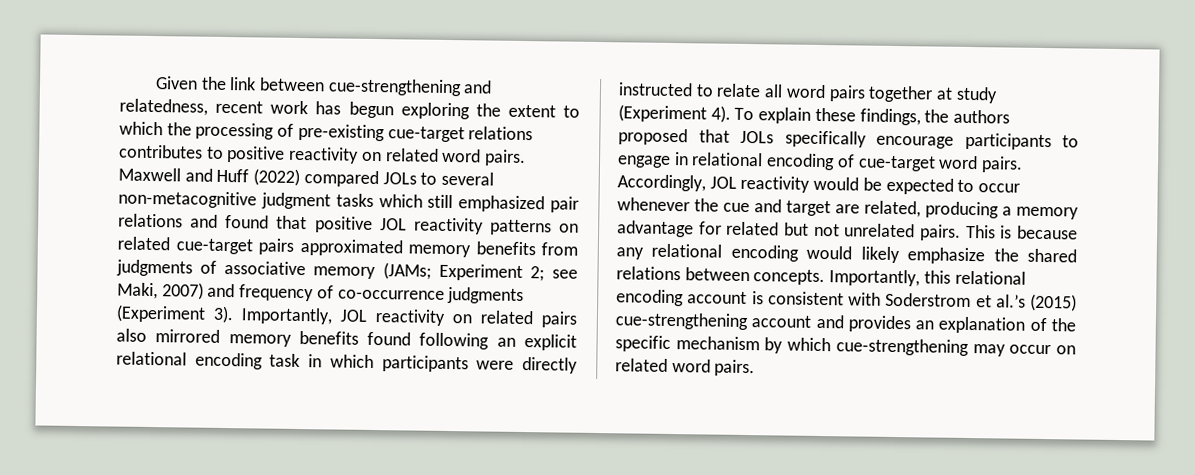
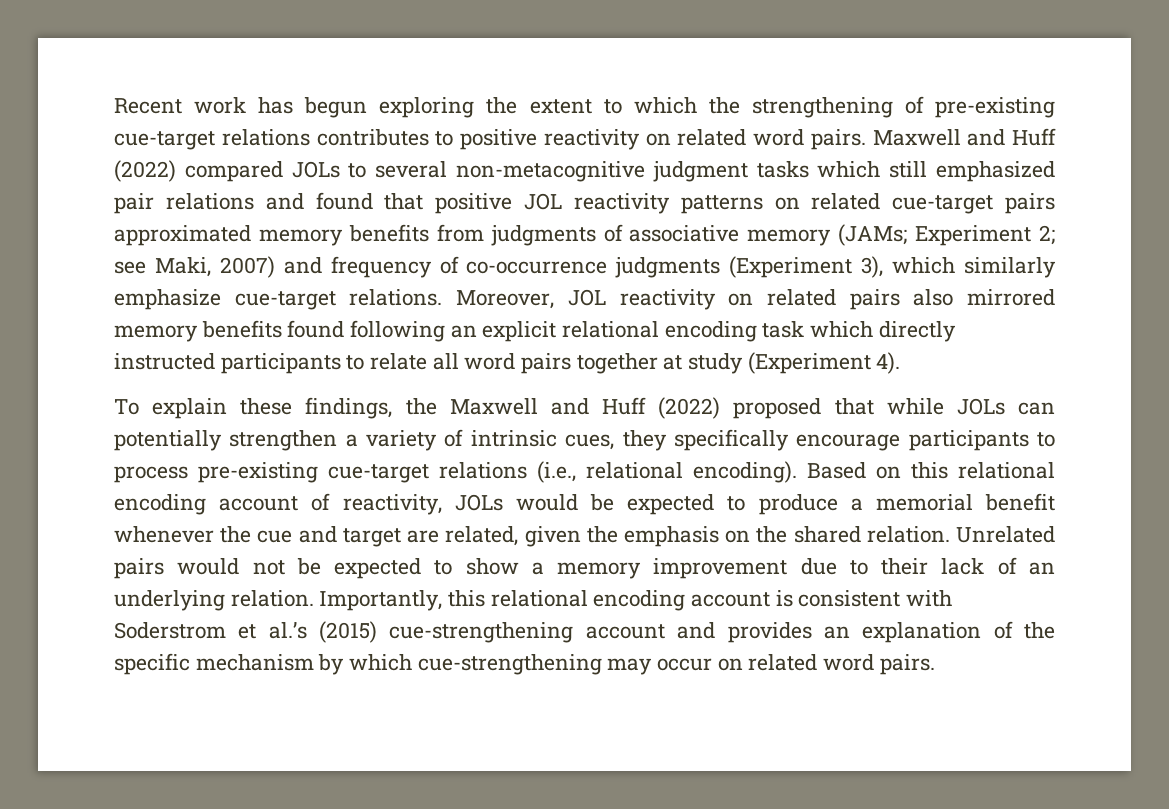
- Given the link between cue-strengthening and relatedness, recent work has begun exploring the extent to which the processing of pre-existing cue-target relations contributes to positive reactivity on related word pairs.
+ Recent work has begun exploring the extent to which the strengthening of pre-existing cue-target relations contributes to positive reactivity on related word pairs.
- see Maki, 2007) and frequency of co-occurrence judgments (Experiment 3). Importantly, JOL reactivity on related pairs also mirrored memory benefits found following an explicit relational encoding task in which participants were directly instructed to relate all word pairs together at study (Experiment 4). To explain these findings, the authors proposed that JOLs specifically encourage participants to engage in relational encoding of cue-target word pairs. Accordingly, JOL reactivity would be expected to occur whenever the cue and target are related, producing a memory advantage for related but not unrelated pairs. This is because any relational encoding would likely emphasize the shared relations between concepts.
+ see Maki, 2007) and frequency of co-occurrence judgments (Experiment 3), which similarly emphasize cue-target relations. Moreover, JOL reactivity on related pairs also mirrored memory benefits found following an explicit relational encoding task which directly instructed participants to relate all word pairs together at study (Experiment 4).
+ To explain these findings, the Maxwell and Huff (2022) proposed that while JOLs can potentially strengthen a variety of intrinsic cues, they specifically encourage participants to process pre-existing cue-target relations (i.e., relational encoding). Based on this relational encoding account of reactivity, JOLs would be expected to produce a memorial benefit whenever the cue and target are related, given the emphasis on the shared relation. Unrelated pairs would not be expected to show a memory improvement due to their lack of an underlying relation.

